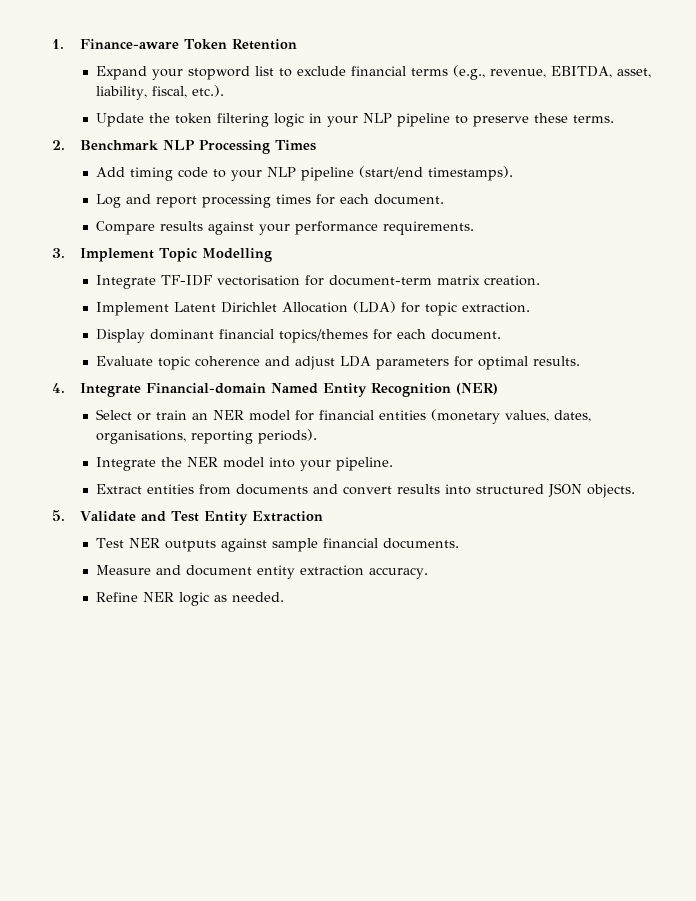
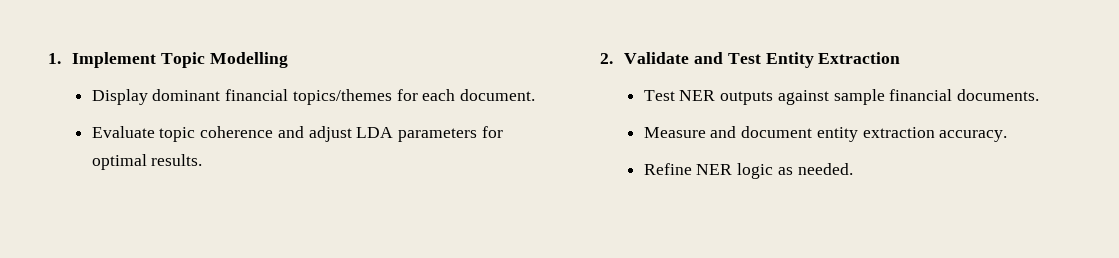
- 1. Finance-aware Token Retention
- Expand your stopword list to exclude financial terms (e.g., revenue, EBITDA, asset, liability, fiscal, etc.).
- Update the token filtering logic in your NLP pipeline to preserve these terms.
- 2. Benchmark NLP Processing Times
- Add timing code to your NLP pipeline (start/end timestamps).
- Log and report processing times for each document.
- Compare results against your performance requirements.
- 3. Implement Topic Modelling
- Integrate TF-IDF vectorisation for document-term matrix creation.
- Implement Latent Dirichlet Allocation (LDA) for topic extraction.
+ 1. Implement Topic Modelling
- 4. Integrate Financial-domain Named Entity Recognition (NER)
- Select or train an NER model for financial entities (monetary values, dates, organisations, reporting periods).
- Integrate the NER model into your pipeline.
- Extract entities from documents and convert results into structured JSON objects.
- 5. Validate and Test Entity Extraction
+ 2. Validate and Test Entity Extraction

